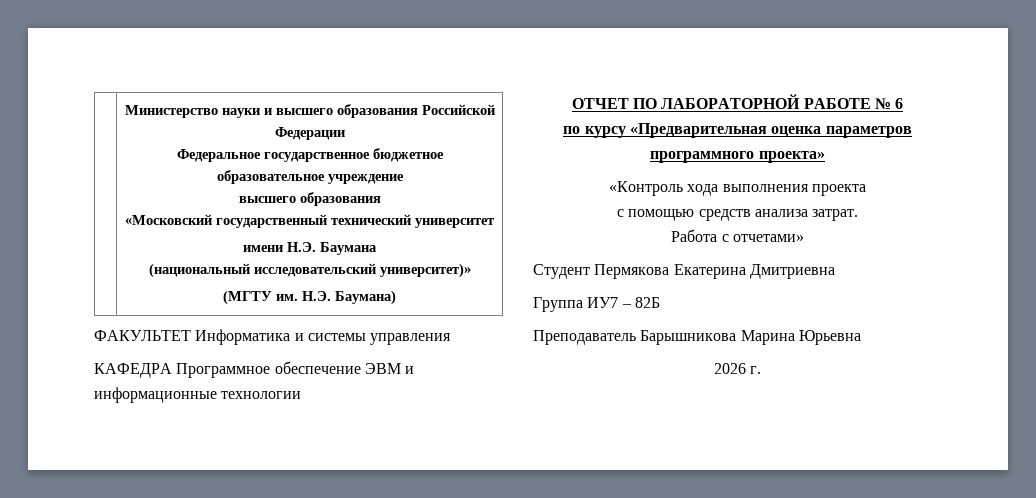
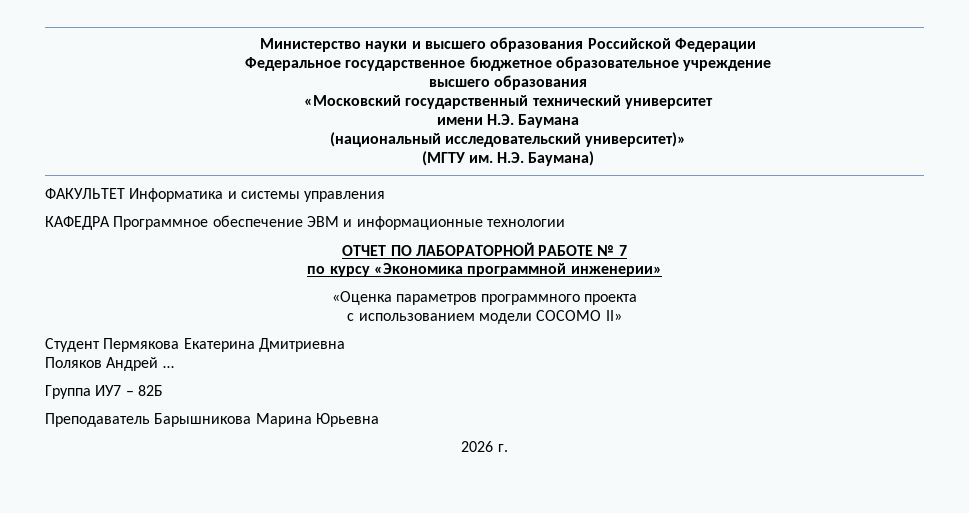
- ОТЧЕТ ПО ЛАБОРАТОРНОЙ РАБОТЕ № 6
+ ОТЧЕТ ПО ЛАБОРАТОРНОЙ РАБОТЕ № 7
- по курсу «Предварительная оценка параметров программного проекта»
- «Контроль хода выполнения проекта
- с помощью средств анализа затрат.
- Работа с отчетами»
+ по курсу «Экономика программной инженерии»
+ «Оценка параметров программного проекта
+ с использованием модели COCOMO II»
+ Поляков Андрей …

